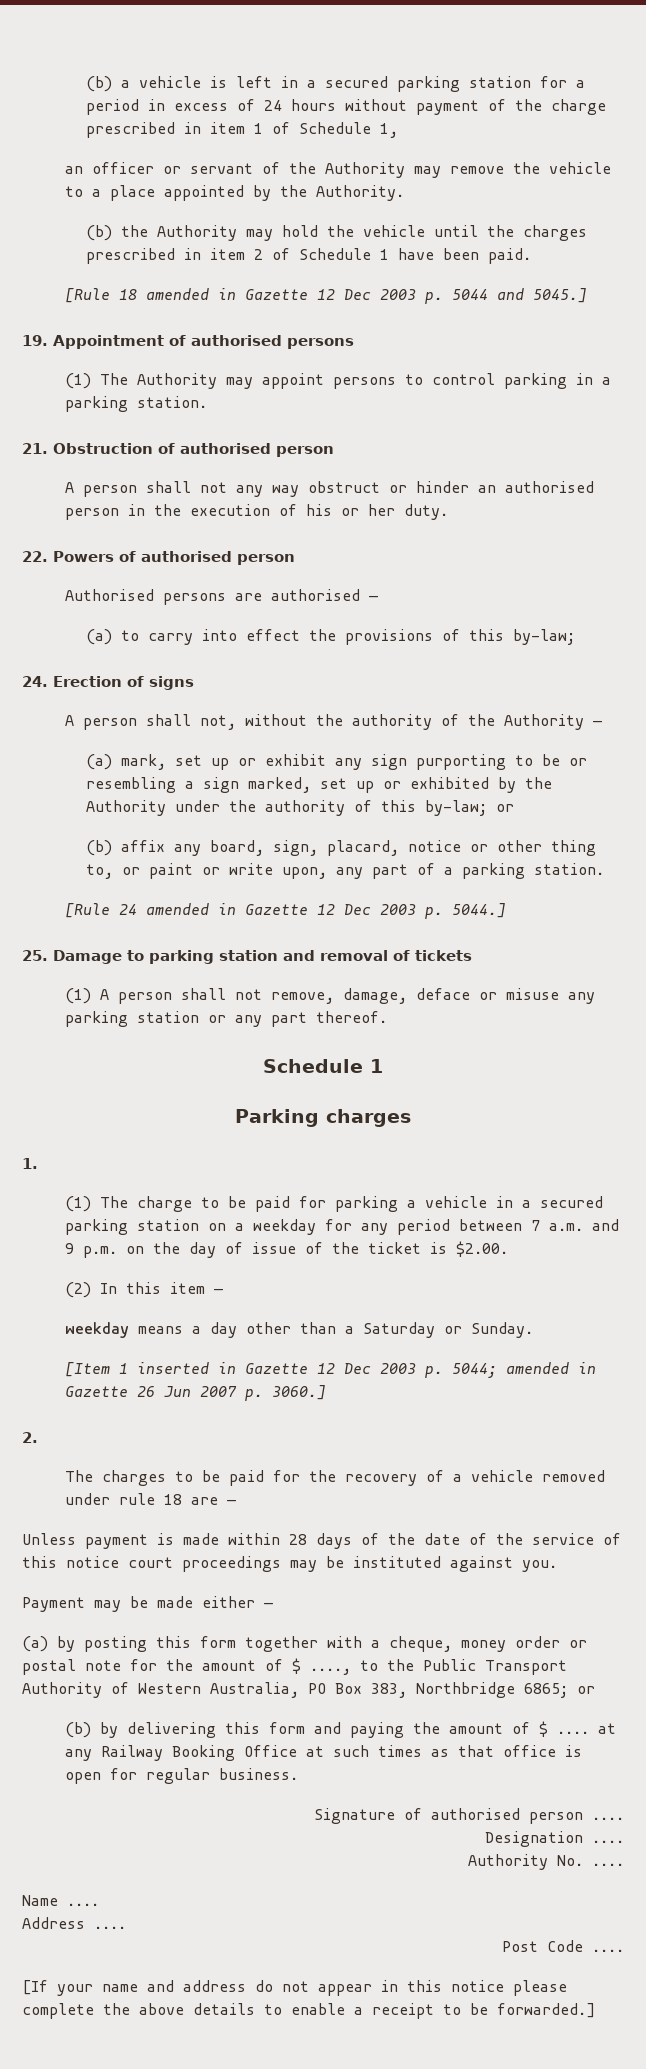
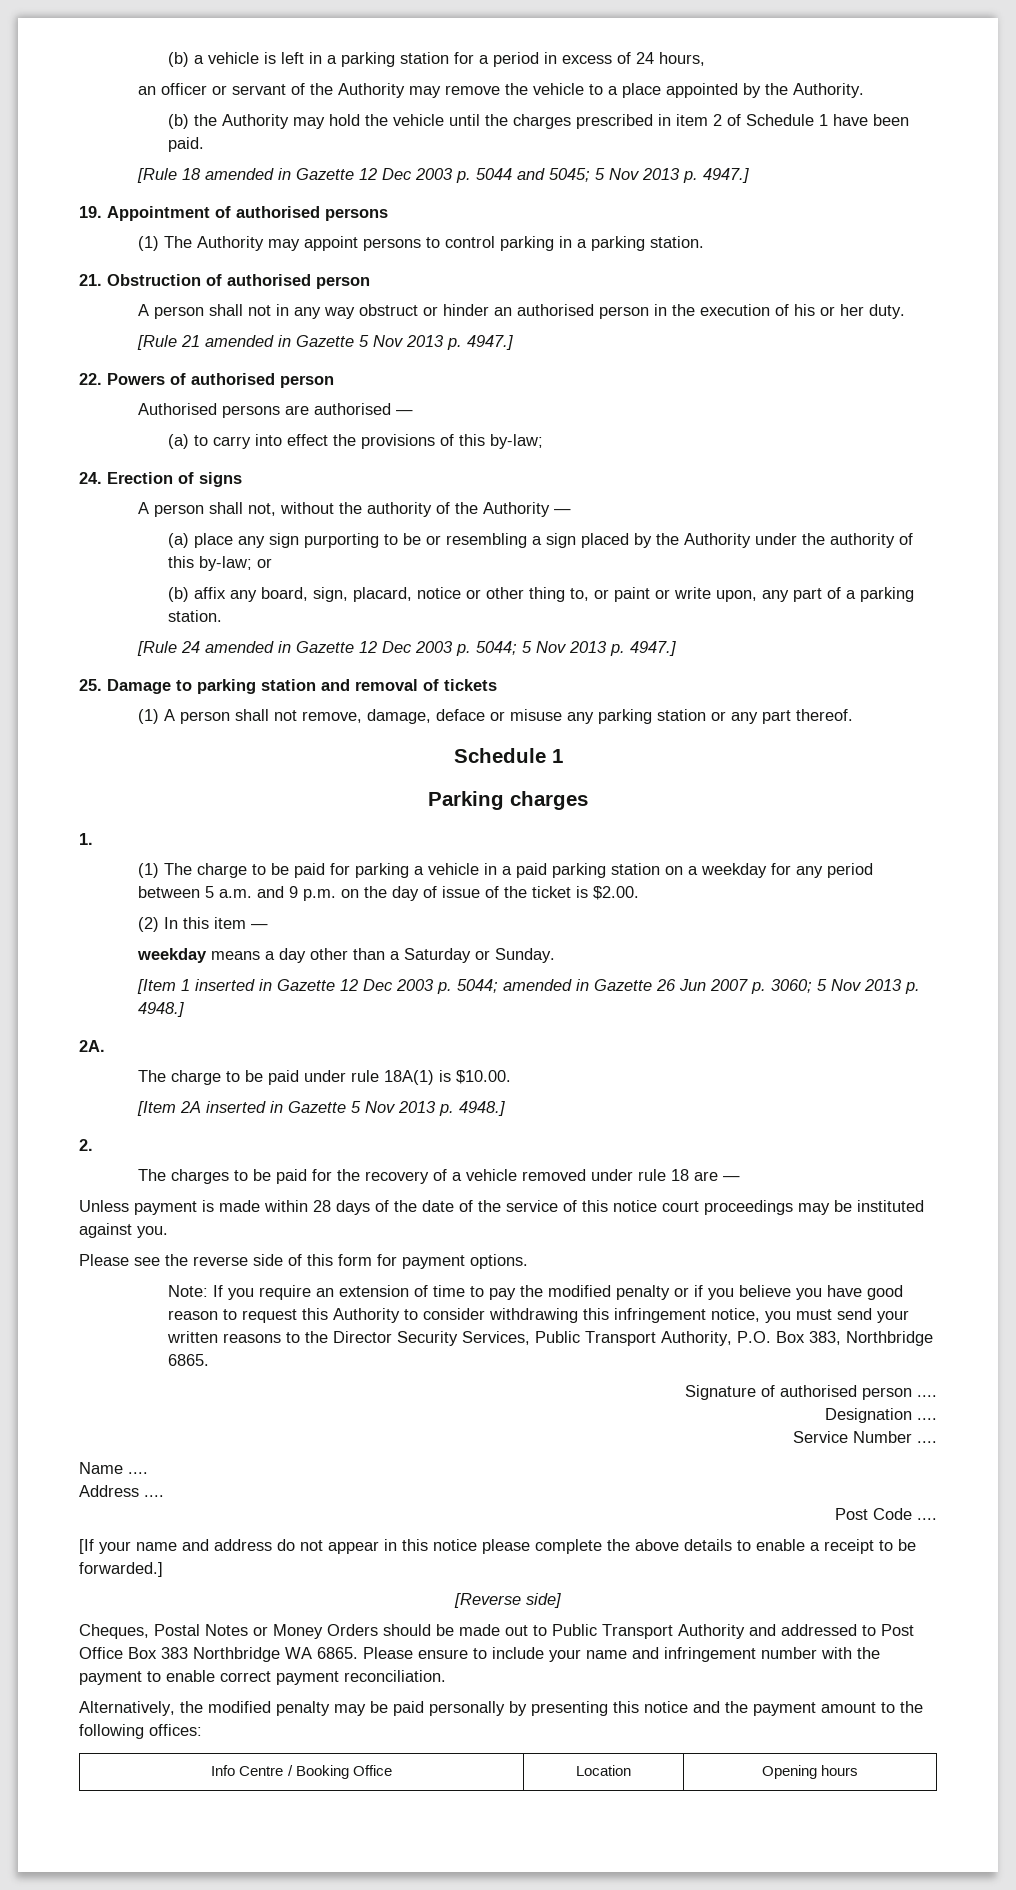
- (b) a vehicle is left in a secured parking station for a period in excess of 24 hours without payment of the charge prescribed in item 1 of Schedule 1,
+ (b) a vehicle is left in a parking station for a period in excess of 24 hours,
- [Rule 18 amended in Gazette 12 Dec 2003 p. 5044 and 5045.]
+ [Rule 18 amended in Gazette 12 Dec 2003 p. 5044 and 5045; 5 Nov 2013 p. 4947.]
- A person shall not any way obstruct or hinder an authorised person in the execution of his or her duty.
+ A person shall not in any way obstruct or hinder an authorised person in the execution of his or her duty.
+ [Rule 21 amended in Gazette 5 Nov 2013 p. 4947.]
- (a) mark, set up or exhibit any sign purporting to be or resembling a sign marked, set up or exhibited by the Authority under the authority of this by-law; or
+ (a) place any sign purporting to be or resembling a sign placed by the Authority under the authority of this by-law; or
- [Rule 24 amended in Gazette 12 Dec 2003 p. 5044.]
+ [Rule 24 amended in Gazette 12 Dec 2003 p. 5044; 5 Nov 2013 p. 4947.]
- (1) The charge to be paid for parking a vehicle in a secured parking station on a weekday for any period between 7 a.m. and 9 p.m. on the day of issue of the ticket is $2.00.
+ (1) The charge to be paid for parking a vehicle in a paid parking station on a weekday for any period between 5 a.m. and 9 p.m. on the day of issue of the ticket is $2.00.
- [Item 1 inserted in Gazette 12 Dec 2003 p. 5044; amended in Gazette 26 Jun 2007 p. 3060.]
+ [Item 1 inserted in Gazette 12 Dec 2003 p. 5044; amended in Gazette 26 Jun 2007 p. 3060; 5 Nov 2013 p. 4948.]
+ 2A.
+ The charge to be paid under rule 18A(1) is $10.00.
+ [Item 2A inserted in Gazette 5 Nov 2013 p. 4948.]
- Payment may be made either —
- (a) by posting this form together with a cheque, money order or postal note for the amount of $ ...., to the Public Transport Authority of Western Australia, PO Box 383, Northbridge 6865; or
- (b) by delivering this form and paying the amount of $ .... at any Railway Booking Office at such times as that office is open for regular business.
+ Please see the reverse side of this form for payment options.
+ Note: If you require an extension of time to pay the modified penalty or if you believe you have good reason to request this Authority to consider withdrawing this infringement notice, you must send your written reasons to the Director Security Services, Public Transport Authority, P.O. Box 383, Northbridge 6865.
- Authority No. ....
+ Service Number ....
+ [Reverse side]
+ Cheques, Postal Notes or Money Orders should be made out to Public Transport Authority and addressed to Post Office Box 383 Northbridge WA 6865. Please ensure to include your name and infringement number with the payment to enable correct payment reconciliation.
+ Alternatively, the modified penalty may be paid personally by presenting this notice and the payment amount to the following offices:
+ Info Centre / Booking Office | Location | Opening hours

